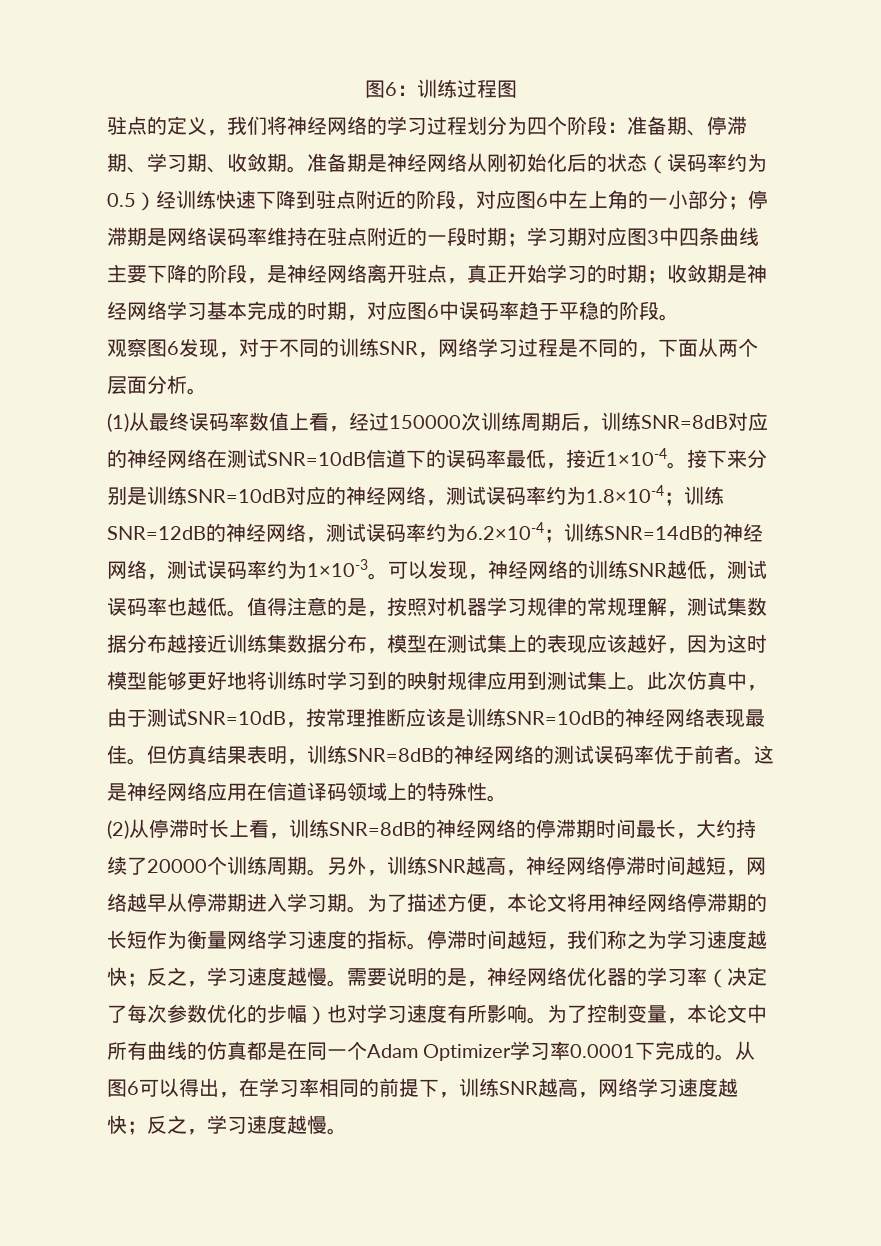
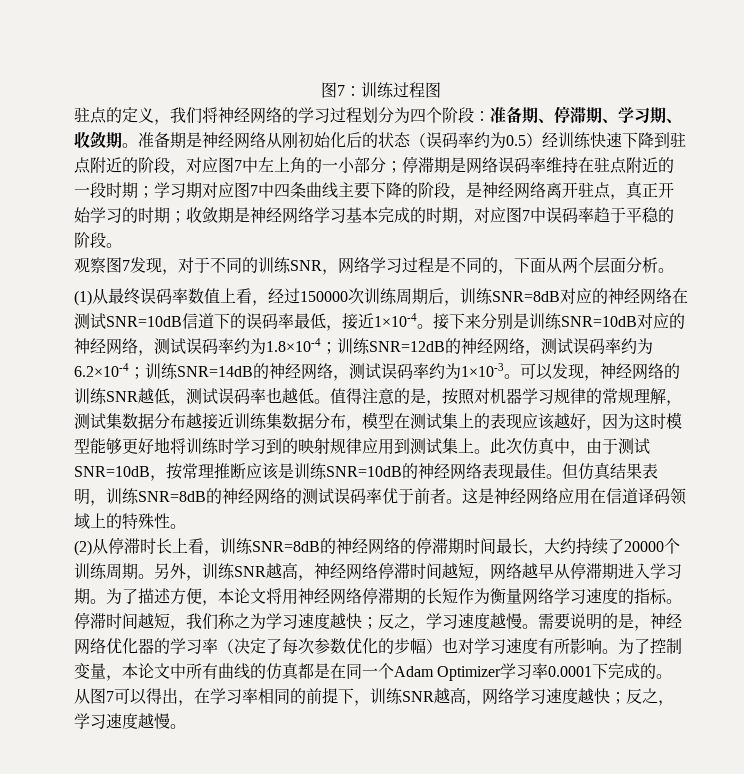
- 图6：训练过程图
+ 图7：训练过程图
- 准备期是神经网络从刚初始化后的状态（误码率约为0.5）经训练快速下降到驻点附近的阶段，对应图6中左上角的一小部分；
+ 准备期是神经网络从刚初始化后的状态（误码率约为0.5）经训练快速下降到驻点附近的阶段，对应图7中左上角的一小部分；
- 学习期对应图3中四条曲线主要下降的阶段，是神经网络离开驻点，真正开始学习的时期；
+ 学习期对应图7中四条曲线主要下降的阶段，是神经网络离开驻点，真正开始学习的时期；
- 收敛期是神经网络学习基本完成的时期，对应图6中误码率趋于平稳的阶段。
+ 收敛期是神经网络学习基本完成的时期，对应图7中误码率趋于平稳的阶段。
- 观察图6发现，对于不同的训练SNR，网络学习过程是不同的，下面从两个层面分析。
+ 观察图7发现，对于不同的训练SNR，网络学习过程是不同的，下面从两个层面分析。
- 从图6可以得出，在学习率相同的前提下，训练SNR越高，网络学习速度越快；反之，学习速度越慢。
+ 从图7可以得出，在学习率相同的前提下，训练SNR越高，网络学习速度越快；反之，学习速度越慢。

